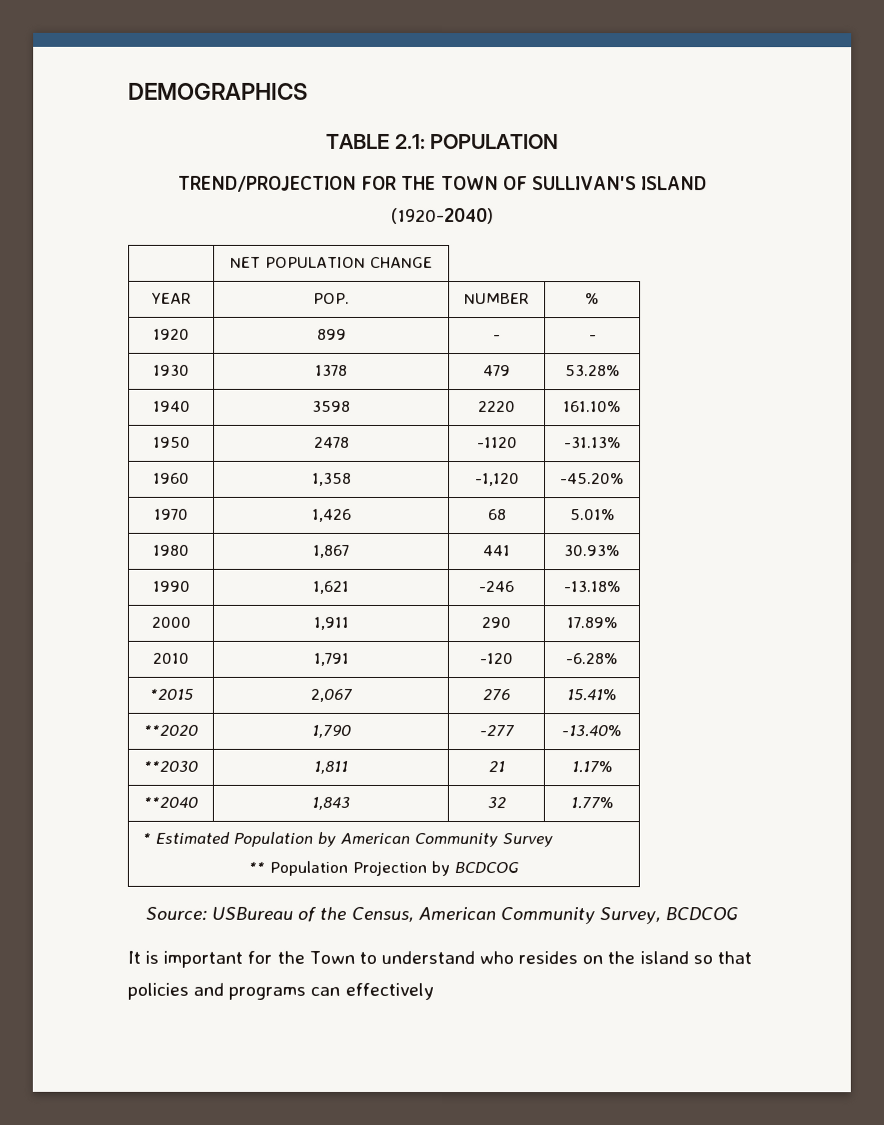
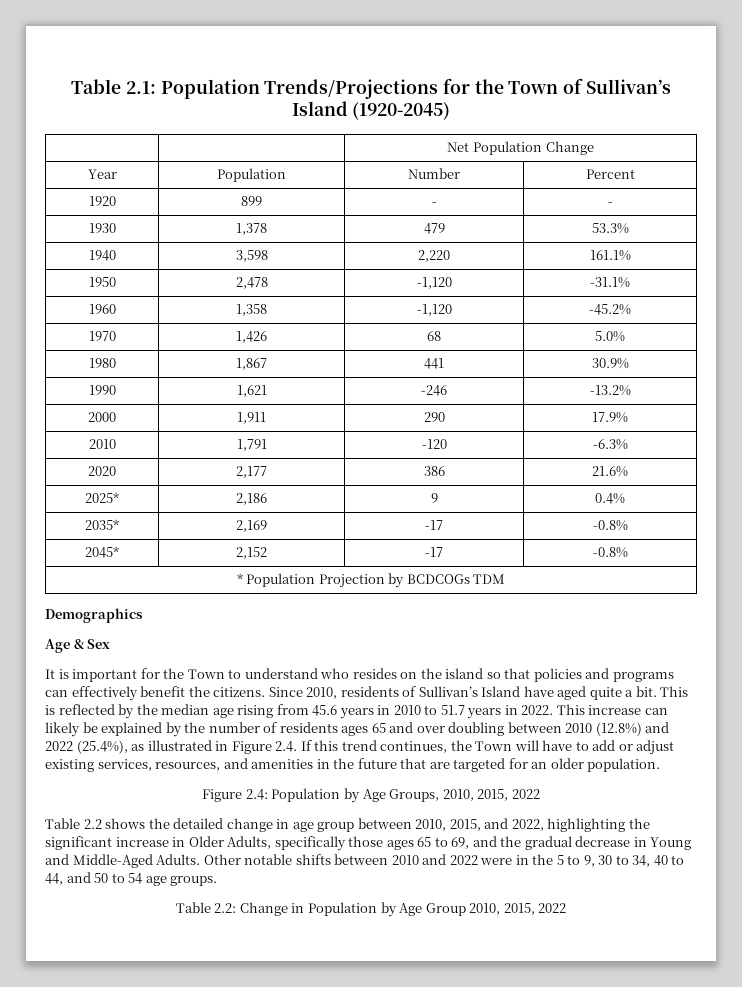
- DEMOGRAPHICS
- TABLE 2.1: POPULATION
- TREND/PROJECTION FOR THE TOWN OF SULLIVAN'S ISLAND (1920-2040)
- | NET POPULATION CHANGE
- YEAR | POP. | NUMBER | %
+ Table 2.1: Population Trends/Projections for the Town of Sullivan’s Island (1920-2045)
+ | | Net Population Change
+ Year | Population | Number | Percent
- 1930 | 1378 | 479 | 53.28%
+ 1930 | 1,378 | 479 | 53.3%
- 1940 | 3598 | 2220 | 161.10%
- 1950 | 2478 | -1120 | -31.13%
+ 1940 | 3,598 | 2,220 | 161.1%
+ 1950 | 2,478 | -1,120 | -31.1%
- 1960 | 1,358 | -1,120 | -45.20%
+ 1960 | 1,358 | -1,120 | -45.2%
- 1970 | 1,426 | 68 | 5.01%
+ 1970 | 1,426 | 68 | 5.0%
- 1980 | 1,867 | 441 | 30.93%
+ 1980 | 1,867 | 441 | 30.9%
- 1990 | 1,621 | -246 | -13.18%
+ 1990 | 1,621 | -246 | -13.2%
- 2000 | 1,911 | 290 | 17.89%
+ 2000 | 1,911 | 290 | 17.9%
- 2010 | 1,791 | -120 | -6.28%
- *2015 | 2,067 | 276 | 15.41%
- **2020 | 1,790 | -277 | -13.40%
- **2030 | 1,811 | 21 | 1.17%
- **2040 | 1,843 | 32 | 1.77%
- * Estimated Population by American Community Survey
- ** Population Projection by BCDCOG
- Source: USBureau of the Census, American Community Survey, BCDCOG
+ 2010 | 1,791 | -120 | -6.3%
+ 2020 | 2,177 | 386 | 21.6%
+ 2025* | 2,186 | 9 | 0.4%
+ 2035* | 2,169 | -17 | -0.8%
+ 2045* | 2,152 | -17 | -0.8%
+ * Population Projection by BCDCOGs TDM
+ Demographics
+ Age & Sex
- It is important for the Town to understand who resides on the island so that policies and programs can effectively
+ It is important for the Town to understand who resides on the island so that policies and programs can effectively benefit the citizens. Since 2010, residents of Sullivan’s Island have aged quite a bit. This is reflected by the median age rising from 45.6 years in 2010 to 51.7 years in 2022. This increase can likely be explained by the number of residents ages 65 and over doubling between 2010 (12.8%) and 2022 (25.4%), as illustrated in Figure 2.4. If this trend continues, the Town will have to add or adjust existing services, resources, and amenities in the future that are targeted for an older population.
+ Figure 2.4: Population by Age Groups, 2010, 2015, 2022
+ Table 2.2 shows the detailed change in age group between 2010, 2015, and 2022, highlighting the significant increase in Older Adults, specifically those ages 65 to 69, and the gradual decrease in Young and Middle-Aged Adults. Other notable shifts between 2010 and 2022 were in the 5 to 9, 30 to 34, 40 to 44, and 50 to 54 age groups.
+ Table 2.2: Change in Population by Age Group 2010, 2015, 2022

